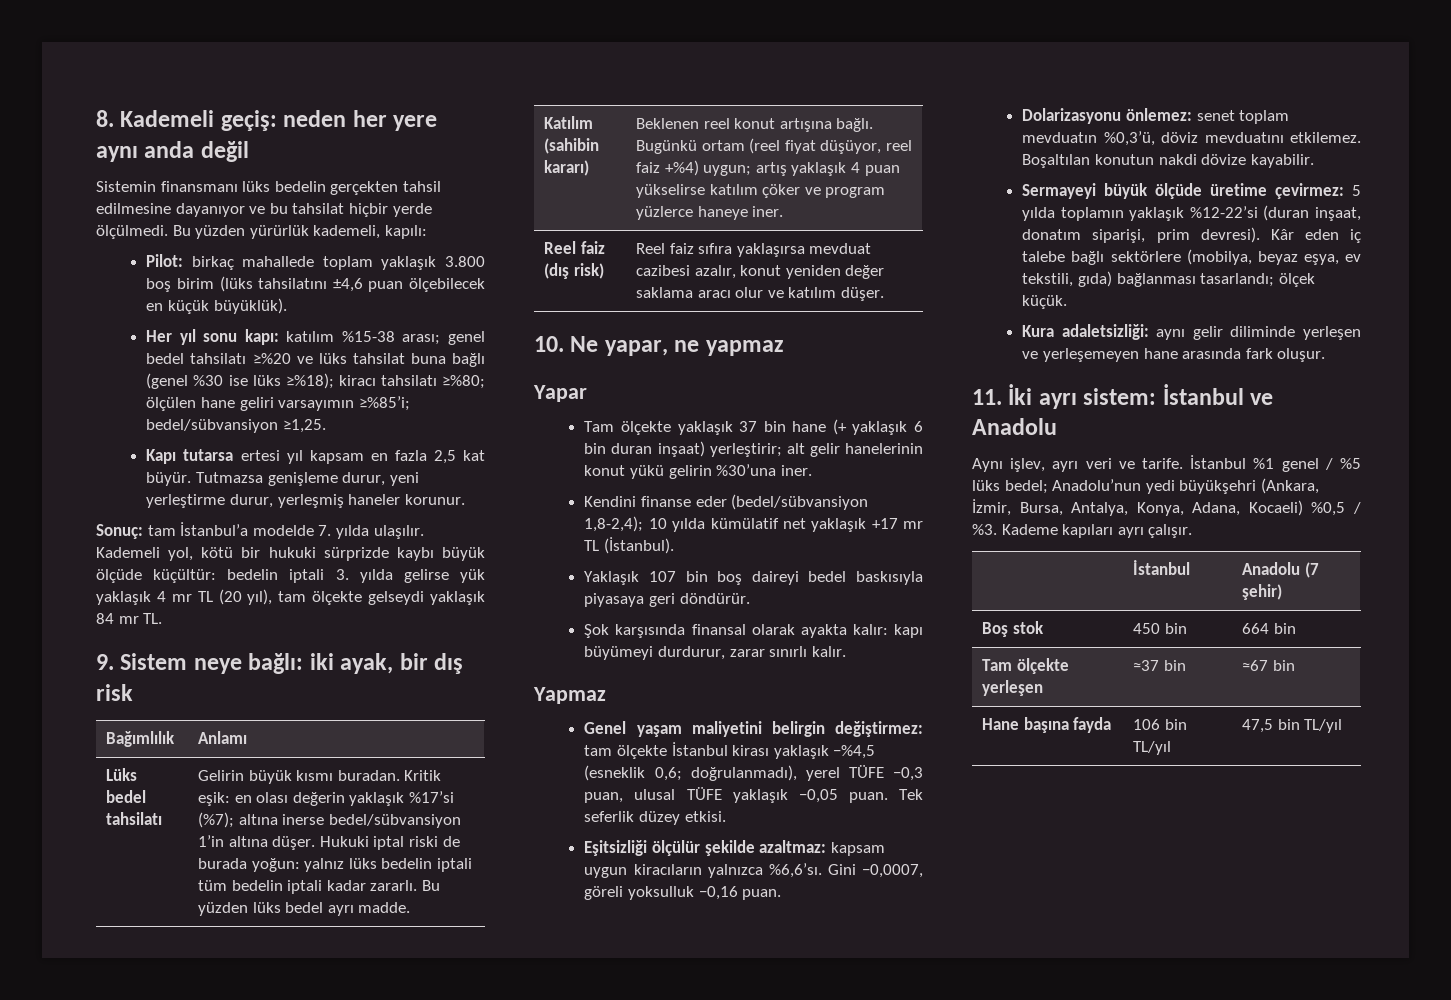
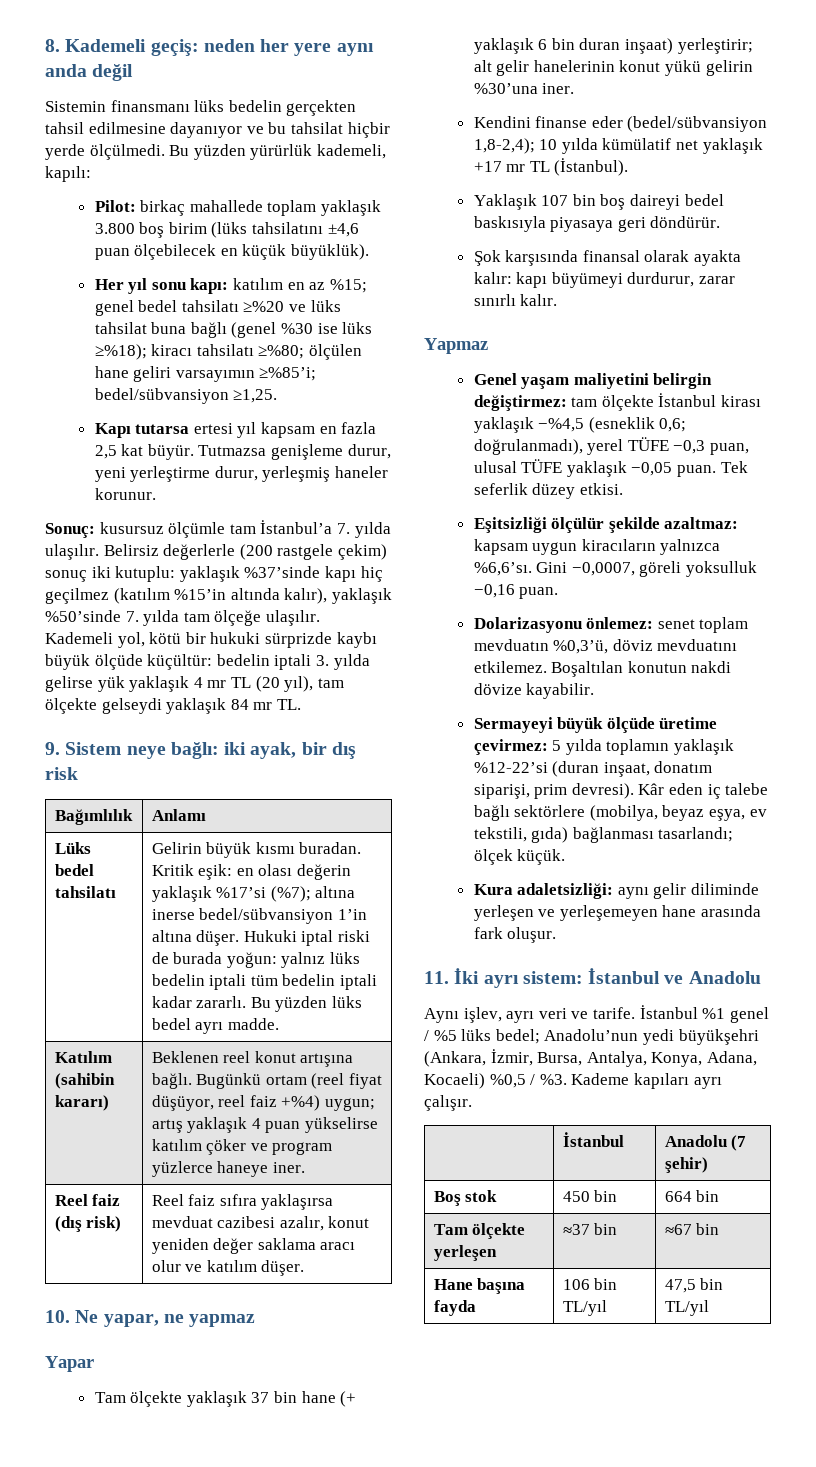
- Her yıl sonu kapı: katılım %15-38 arası; genel bedel tahsilatı ≥%20 ve lüks tahsilat buna bağlı (genel %30 ise lüks ≥%18); kiracı tahsilatı ≥%80; ölçülen hane geliri varsayımın ≥%85’i; bedel/sübvansiyon ≥1,25.
+ Her yıl sonu kapı: katılım en az %15; genel bedel tahsilatı ≥%20 ve lüks tahsilat buna bağlı (genel %30 ise lüks ≥%18); kiracı tahsilatı ≥%80; ölçülen hane geliri varsayımın ≥%85’i; bedel/sübvansiyon ≥1,25.
- Sonuç: tam İstanbul’a modelde 7. yılda ulaşılır.
+ Sonuç: kusursuz ölçümle tam İstanbul’a 7. yılda ulaşılır.
+ Belirsiz değerlerle (200 rastgele çekim) sonuç iki kutuplu: yaklaşık %37’sinde kapı hiç geçilmez (katılım %15’in altında kalır), yaklaşık %50’sinde 7. yılda tam ölçeğe ulaşılır.

